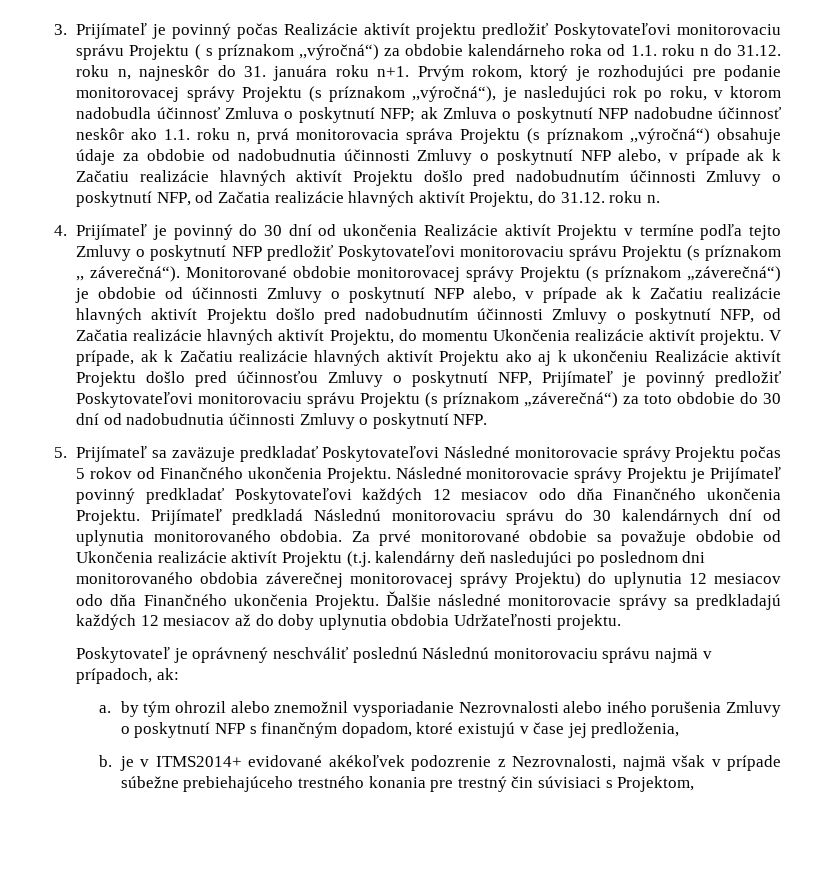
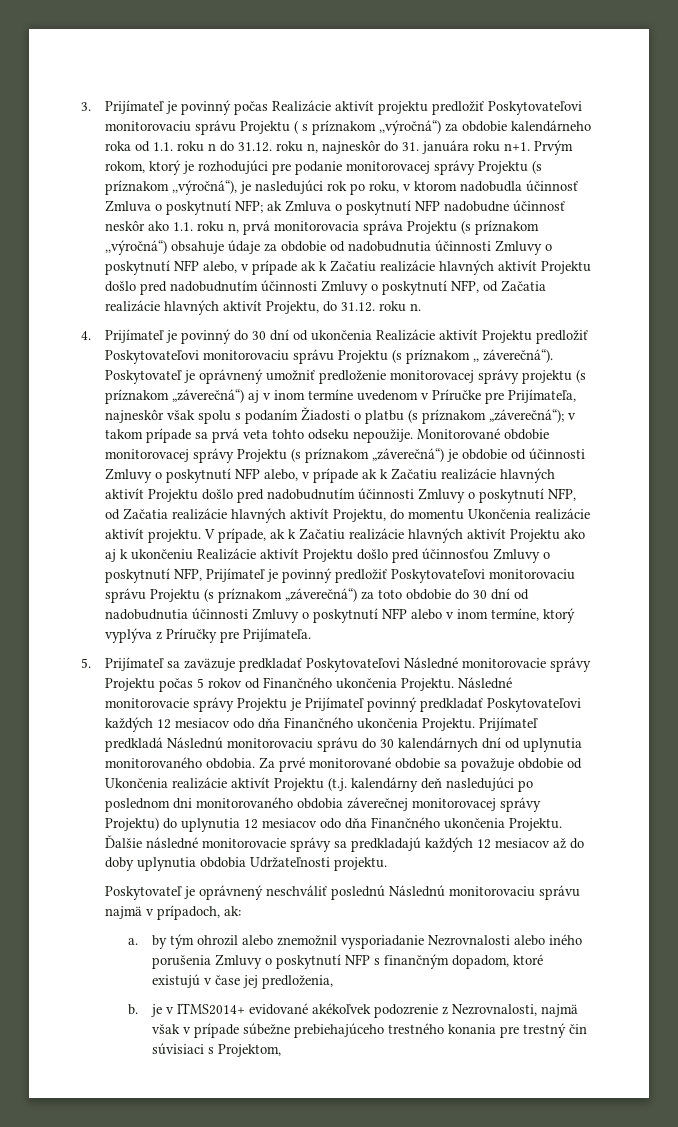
- 4. Prijímateľ je povinný do 30 dní od ukončenia Realizácie aktivít Projektu v termíne podľa tejto Zmluvy o poskytnutí NFP predložiť Poskytovateľovi monitorovaciu správu Projektu (s príznakom ,, záverečná“).
+ 4. Prijímateľ je povinný do 30 dní od ukončenia Realizácie aktivít Projektu predložiť Poskytovateľovi monitorovaciu správu Projektu (s príznakom ,, záverečná“).
+ Poskytovateľ je oprávnený umožniť predloženie monitorovacej správy projektu (s príznakom „záverečná“) aj v inom termíne uvedenom v Príručke pre Prijímateľa, najneskôr však spolu s podaním Žiadosti o platbu (s príznakom „záverečná“); v takom prípade sa prvá veta tohto odseku nepoužije.
- V prípade, ak k Začatiu realizácie hlavných aktivít Projektu ako aj k ukončeniu Realizácie aktivít Projektu došlo pred účinnosťou Zmluvy o poskytnutí NFP, Prijímateľ je povinný predložiť Poskytovateľovi monitorovaciu správu Projektu (s príznakom „záverečná“) za toto obdobie do 30 dní od nadobudnutia účinnosti Zmluvy o poskytnutí NFP.
+ V prípade, ak k Začatiu realizácie hlavných aktivít Projektu ako aj k ukončeniu Realizácie aktivít Projektu došlo pred účinnosťou Zmluvy o poskytnutí NFP, Prijímateľ je povinný predložiť Poskytovateľovi monitorovaciu správu Projektu (s príznakom „záverečná“) za toto obdobie do 30 dní od nadobudnutia účinnosti Zmluvy o poskytnutí NFP alebo v inom termíne, ktorý vyplýva z Príručky pre Prijímateľa.

